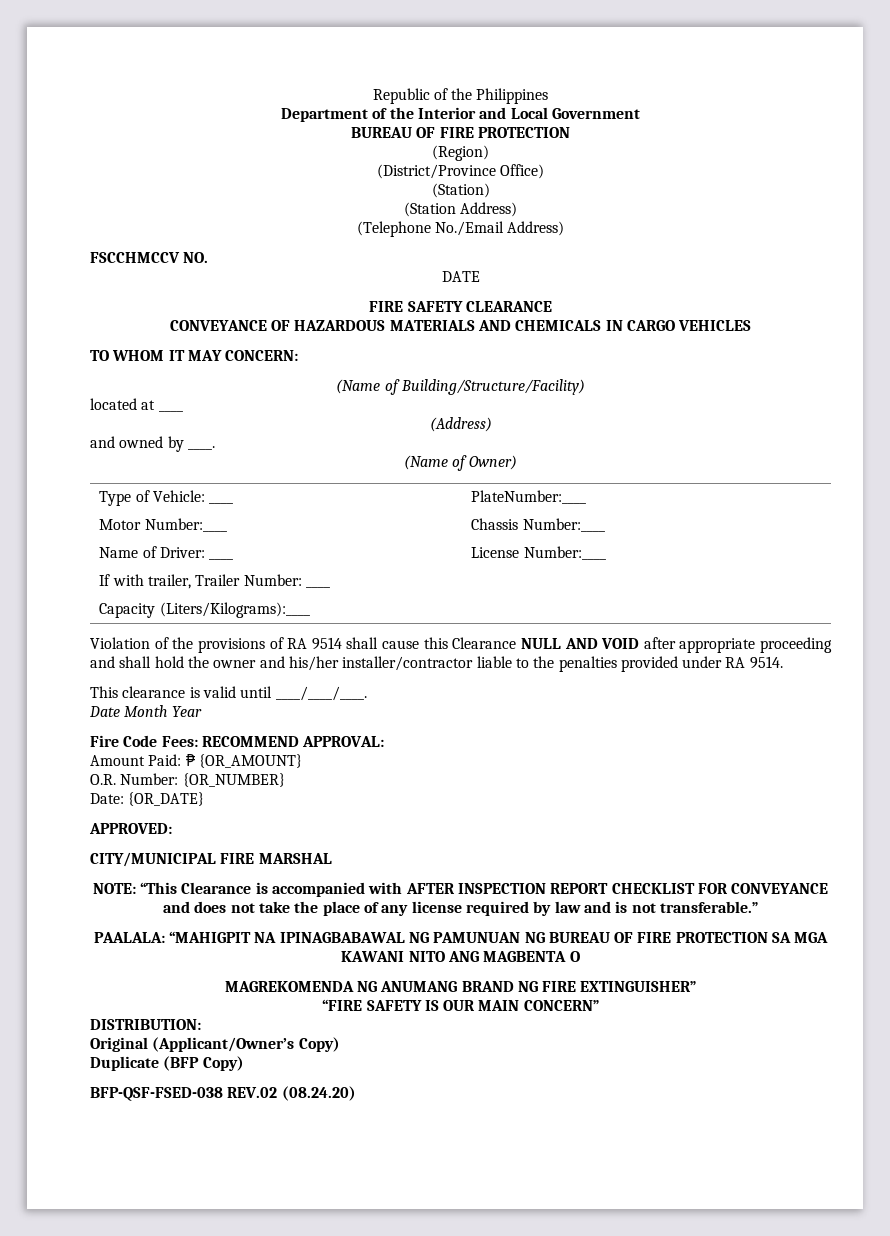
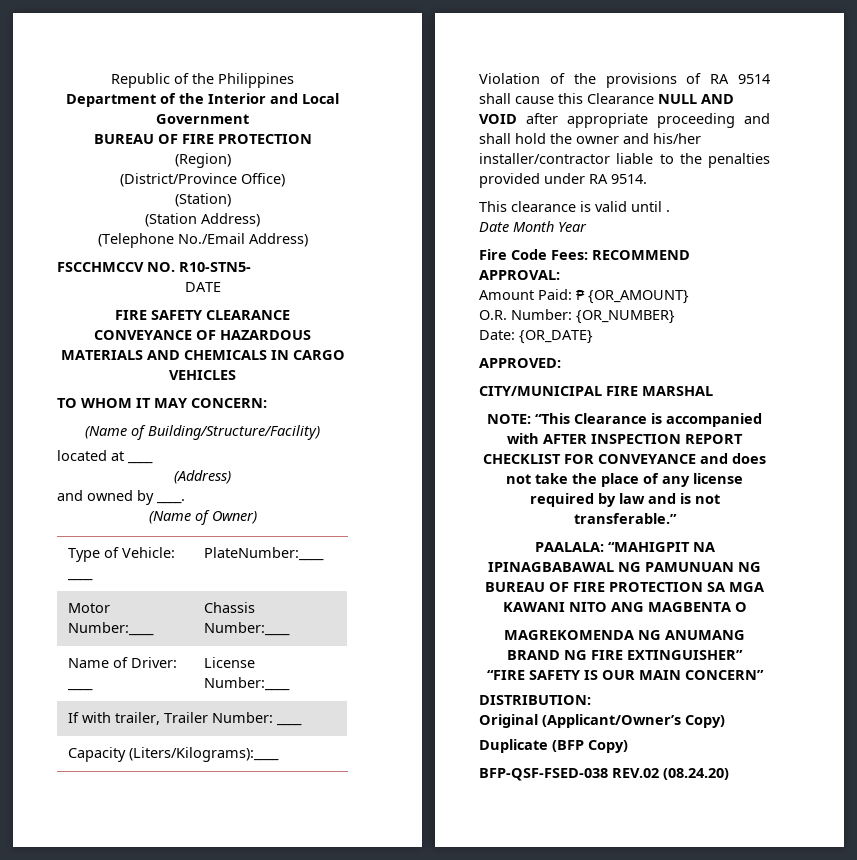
- FSCCHMCCV NO.
+ FSCCHMCCV NO. R10-STN5-
- This clearance is valid until ____/____/____.
+ This clearance is valid until .

